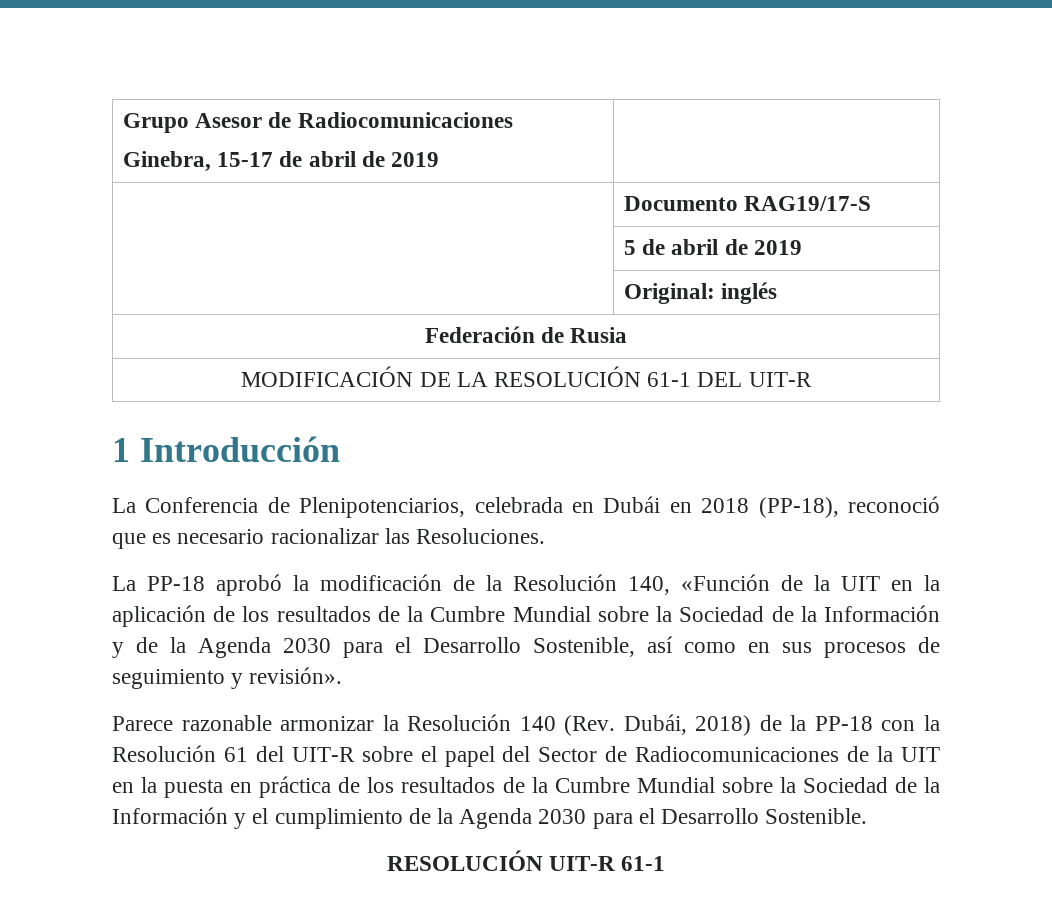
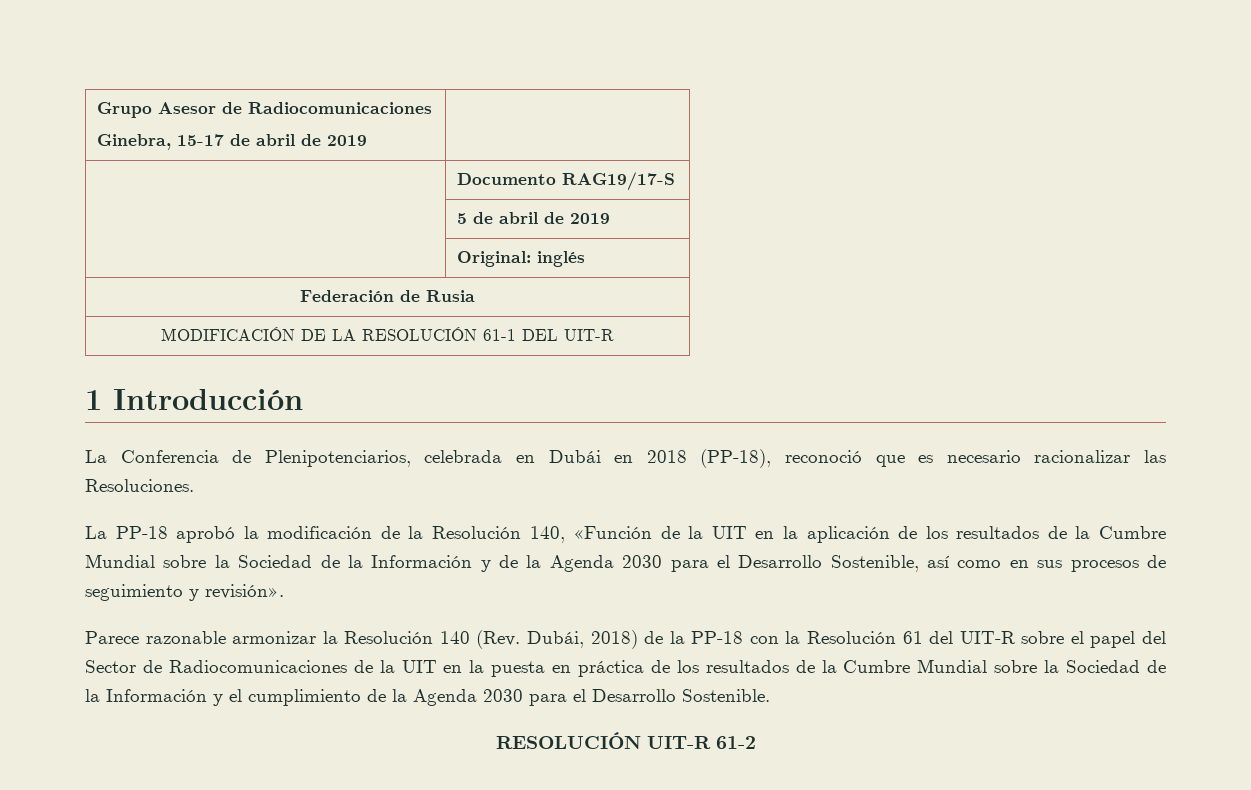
- RESOLUCIÓN UIT-R 61-1
+ RESOLUCIÓN UIT-R 61-2

